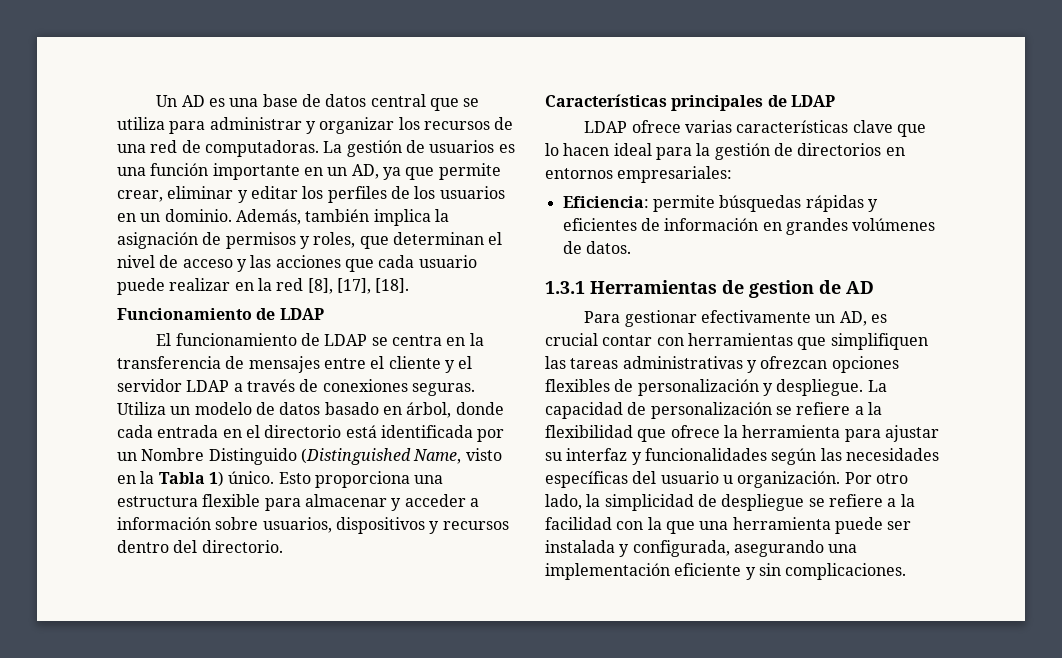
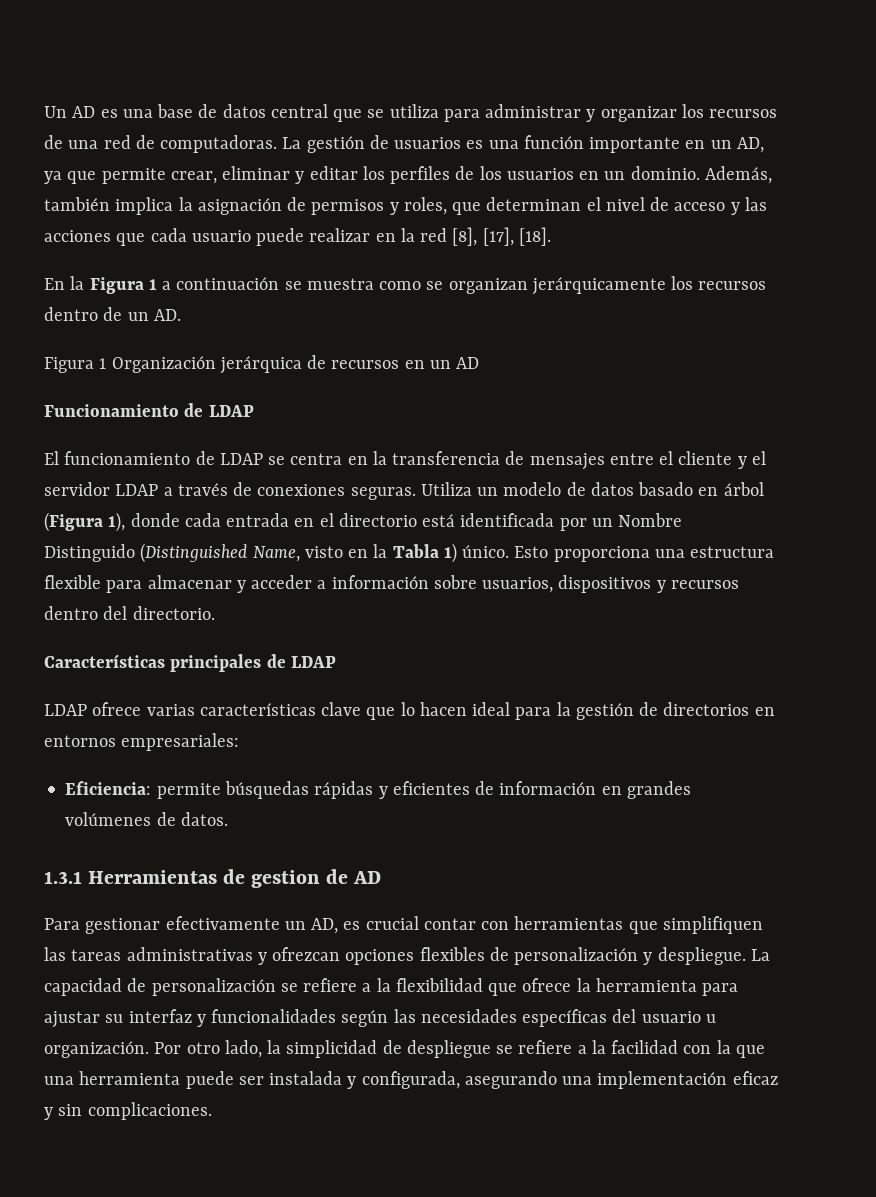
+ En la Figura 1 a continuación se muestra como se organizan jerárquicamente los recursos dentro de un AD.
+ Figura 1 Organización jerárquica de recursos en un AD
- Utiliza un modelo de datos basado en árbol, donde cada entrada en el directorio está identificada por un Nombre Distinguido (Distinguished Name, visto en la Tabla 1) único.
+ Utiliza un modelo de datos basado en árbol (Figura 1), donde cada entrada en el directorio está identificada por un Nombre Distinguido (Distinguished Name, visto en la Tabla 1) único.
- Por otro lado, la simplicidad de despliegue se refiere a la facilidad con la que una herramienta puede ser instalada y configurada, asegurando una implementación eficiente y sin complicaciones.
+ Por otro lado, la simplicidad de despliegue se refiere a la facilidad con la que una herramienta puede ser instalada y configurada, asegurando una implementación eficaz y sin complicaciones.

